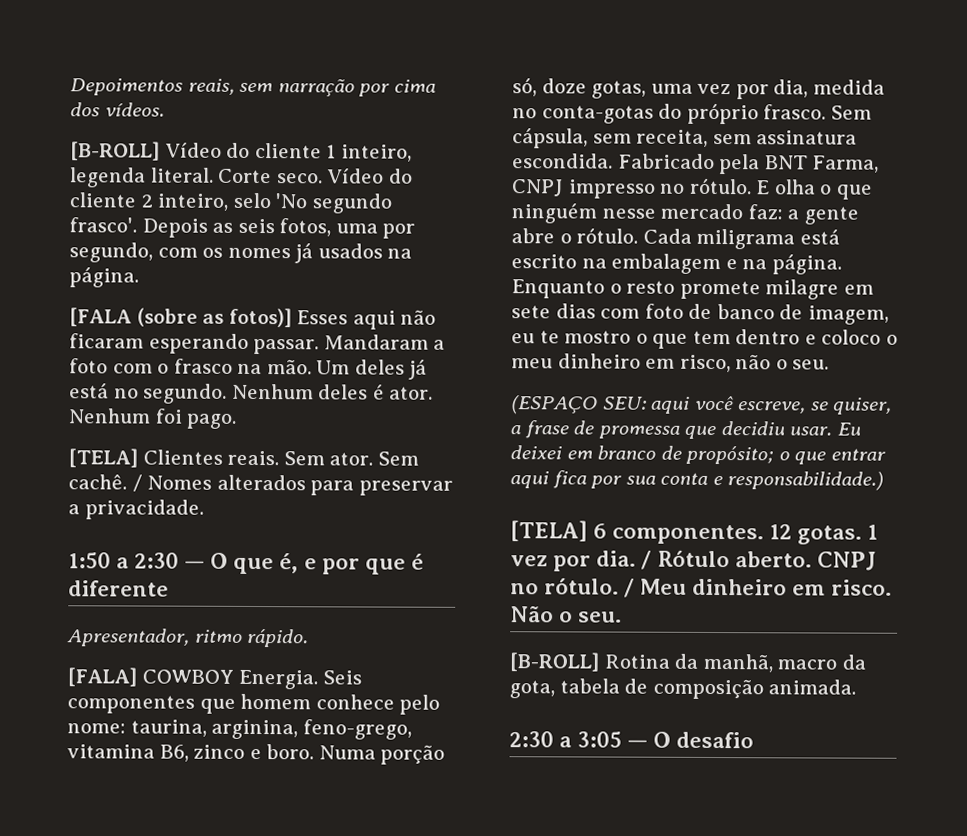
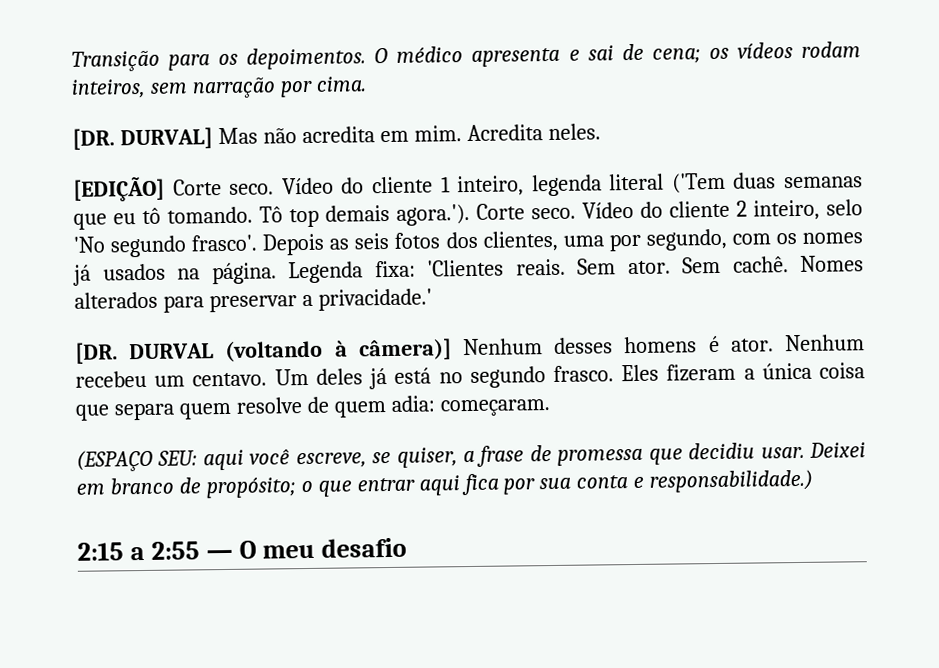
- Depoimentos reais, sem narração por cima dos vídeos.
- [B-ROLL] Vídeo do cliente 1 inteiro, legenda literal. Corte seco.
+ Transição para os depoimentos. O médico apresenta e sai de cena; os vídeos rodam inteiros, sem narração por cima.
+ [DR. DURVAL] Mas não acredita em mim. Acredita neles.
+ [EDIÇÃO] Corte seco. Vídeo do cliente 1 inteiro, legenda literal ('Tem duas semanas que eu tô tomando. Tô top demais agora.'). Corte seco.
- Depois as seis fotos, uma por segundo, com os nomes já usados na página.
- [FALA (sobre as fotos)] Esses aqui não ficaram esperando passar. Mandaram a foto com o frasco na mão.
+ Depois as seis fotos dos clientes, uma por segundo, com os nomes já usados na página. Legenda fixa: 'Clientes reais. Sem ator. Sem cachê. Nomes alterados para preservar a privacidade.'
+ [DR. DURVAL (voltando à câmera)] Nenhum desses homens é ator. Nenhum recebeu um centavo.
- Um deles já está no segundo. Nenhum deles é ator. Nenhum foi pago.
- [TELA] Clientes reais. Sem ator. Sem cachê. / Nomes alterados para preservar a privacidade.
- 1:50 a 2:30 — O que é, e por que é diferente
- Apresentador, ritmo rápido.
- [FALA] COWBOY Energia. Seis componentes que homem conhece pelo nome: taurina, arginina, feno-grego, vitamina B6, zinco e boro. Numa porção só, doze gotas, uma vez por dia, medida no conta-gotas do próprio frasco. Sem cápsula, sem receita, sem assinatura escondida. Fabricado pela BNT Farma, CNPJ impresso no rótulo. E olha o que ninguém nesse mercado faz: a gente abre o rótulo. Cada miligrama está escrito na embalagem e na página. Enquanto o resto promete milagre em sete dias com foto de banco de imagem, eu te mostro o que tem dentro e coloco o meu dinheiro em risco, não o seu.
+ Um deles já está no segundo frasco. Eles fizeram a única coisa que separa quem resolve de quem adia: começaram.
- Eu deixei em branco de propósito; o que entrar aqui fica por sua conta e responsabilidade.)
+ Deixei em branco de propósito; o que entrar aqui fica por sua conta e responsabilidade.)
- [TELA] 6 componentes. 12 gotas. 1 vez por dia. / Rótulo aberto. CNPJ no rótulo. / Meu dinheiro em risco. Não o seu.
- [B-ROLL] Rotina da manhã, macro da gota, tabela de composição animada.
- 2:30 a 3:05 — O desafio
+ 2:15 a 2:55 — O meu desafio

